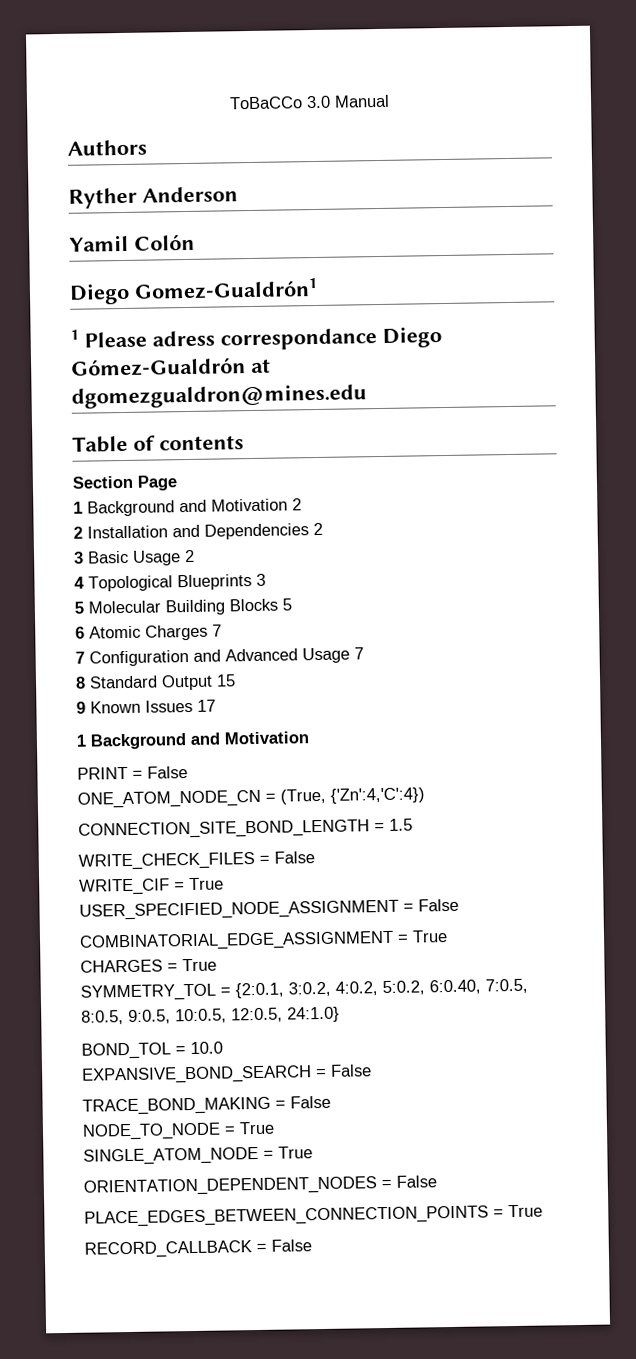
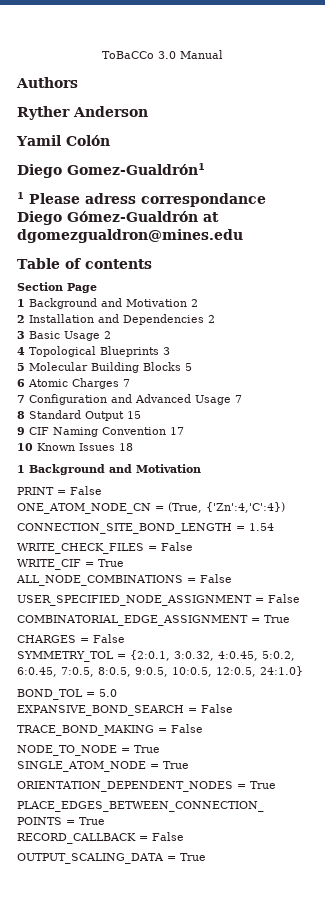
- 9 Known Issues 17
+ 9 CIF Naming Convention 17
+ 10 Known Issues 18
- CONNECTION_SITE_BOND_LENGTH = 1.5
+ CONNECTION_SITE_BOND_LENGTH = 1.54
+ ALL_NODE_COMBINATIONS = False
- CHARGES = True
+ CHARGES = False
- SYMMETRY_TOL = {2:0.1, 3:0.2, 4:0.2, 5:0.2, 6:0.40, 7:0.5, 8:0.5, 9:0.5, 10:0.5, 12:0.5, 24:1.0}
+ SYMMETRY_TOL = {2:0.1, 3:0.32, 4:0.45, 5:0.2, 6:0.45, 7:0.5, 8:0.5, 9:0.5, 10:0.5, 12:0.5, 24:1.0}
- BOND_TOL = 10.0
+ BOND_TOL = 5.0
- ORIENTATION_DEPENDENT_NODES = False
+ ORIENTATION_DEPENDENT_NODES = True
+ OUTPUT_SCALING_DATA = True

